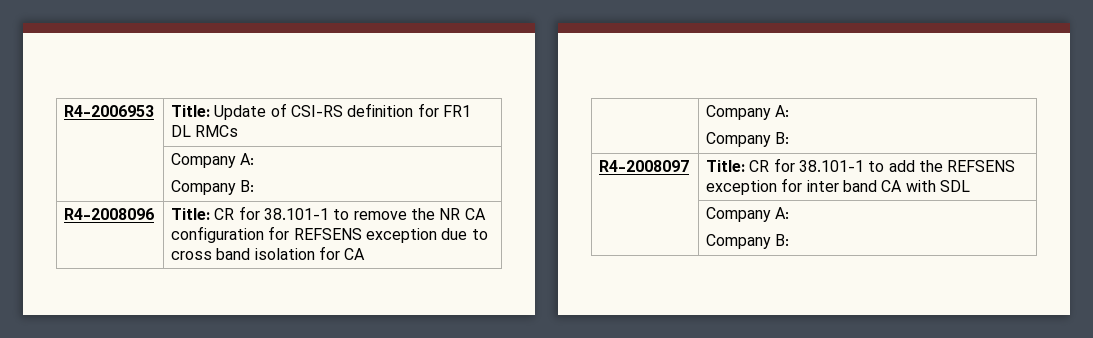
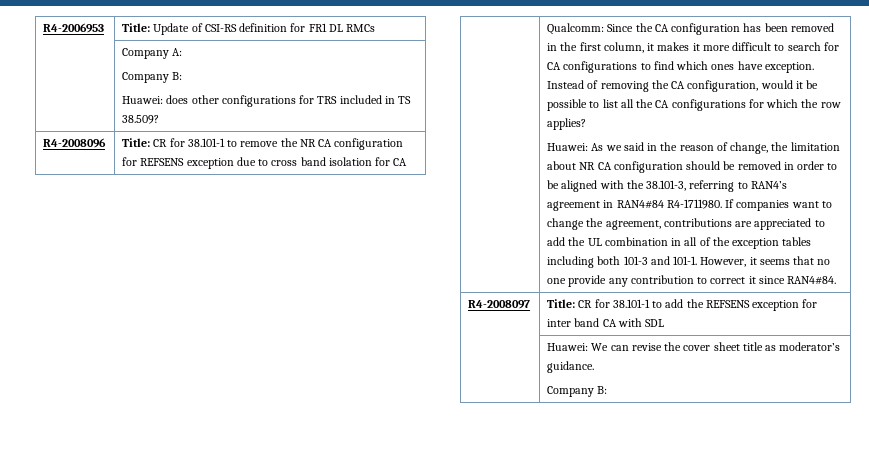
  R4-2006953 | Title: Update of CSI-RS definition for FR1 DL RMCs
  | Company A:
  Company B:
+ Huawei: does other configurations for TRS included in TS 38.509?
  R4-2008096 | Title: CR for 38.101-1 to remove the NR CA configuration for REFSENS exception due to cross band isolation for CA
- | Company A:
- Company B:
+ | Qualcomm: Since the CA configuration has been removed in the first column, it makes it more difficult to search for CA configurations to find which ones have exception. Instead of removing the CA configuration, would it be possible to list all the CA configurations for which the row applies?
+ Huawei: As we said in the reason of change, the limitation about NR CA configuration should be removed in order to be aligned with the 38.101-3, referring to RAN4’s agreement in RAN4#84 R4-1711980. If companies want to change the agreement, contributions are appreciated to add the UL combination in all of the exception tables including both 101-3 and 101-1. However, it seems that no one provide any contribution to correct it since RAN4#84.
  R4-2008097 | Title: CR for 38.101-1 to add the REFSENS exception for inter band CA with SDL
- | Company A:
+ | Huawei: We can revise the cover sheet title as moderator’s guidance.

